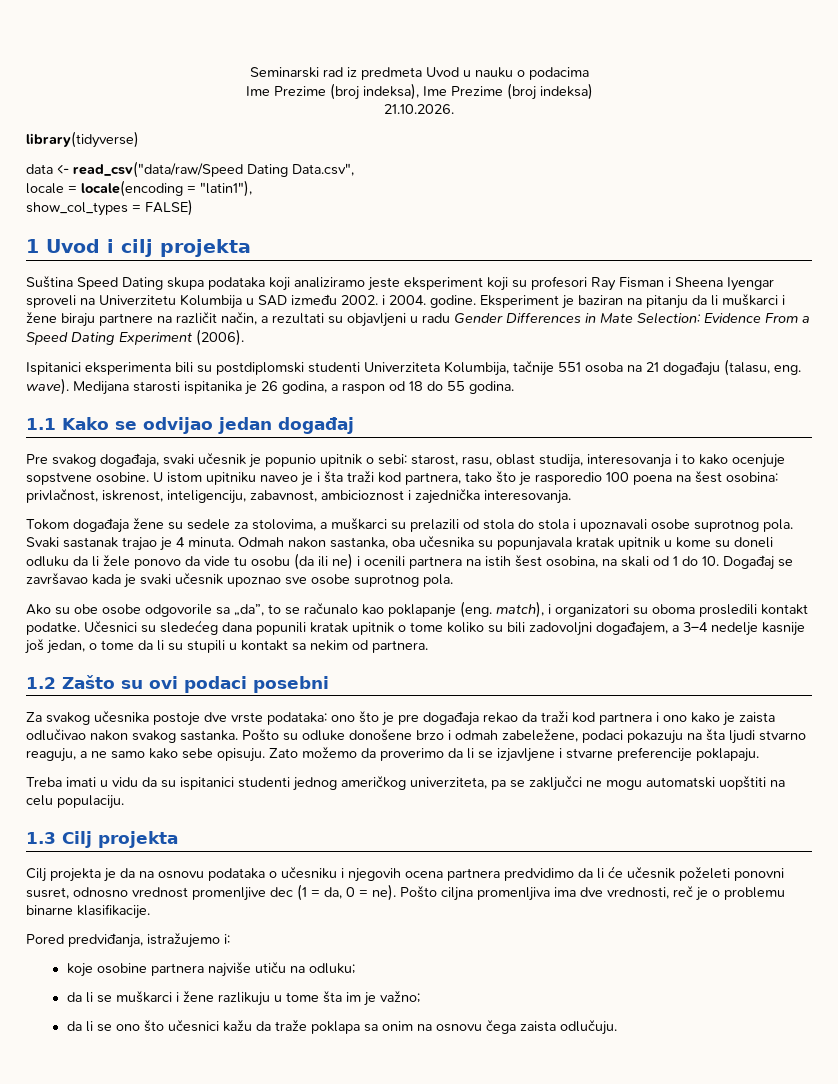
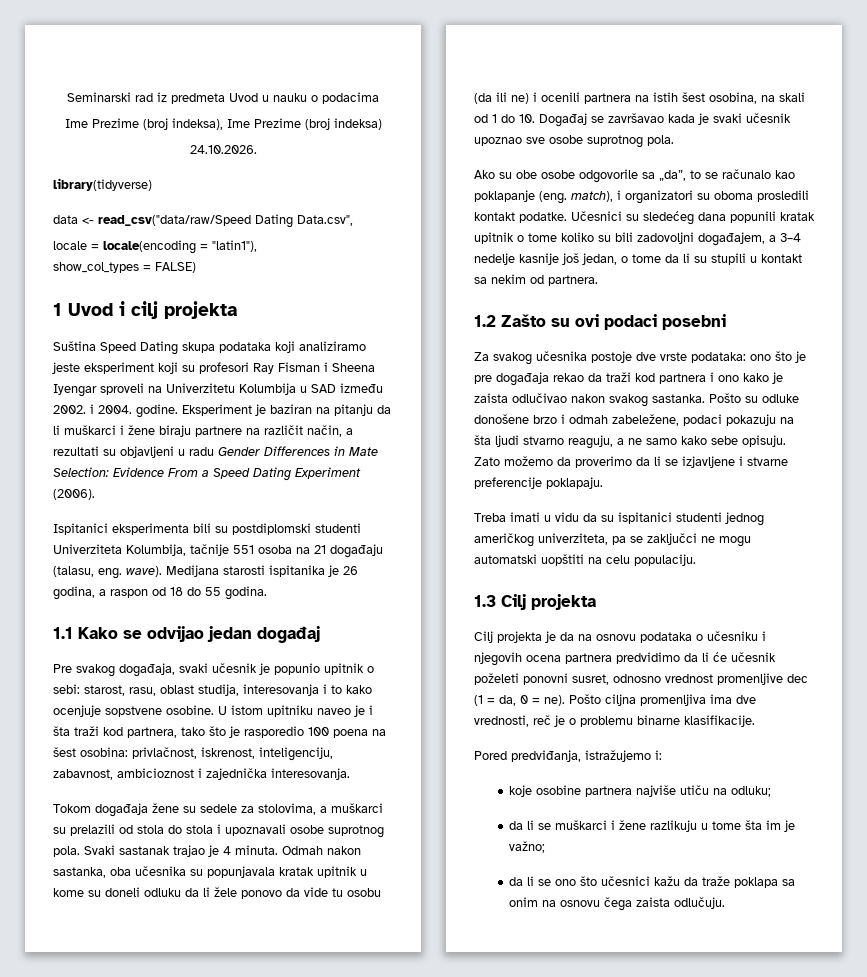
- 21.10.2026.
+ 24.10.2026.

